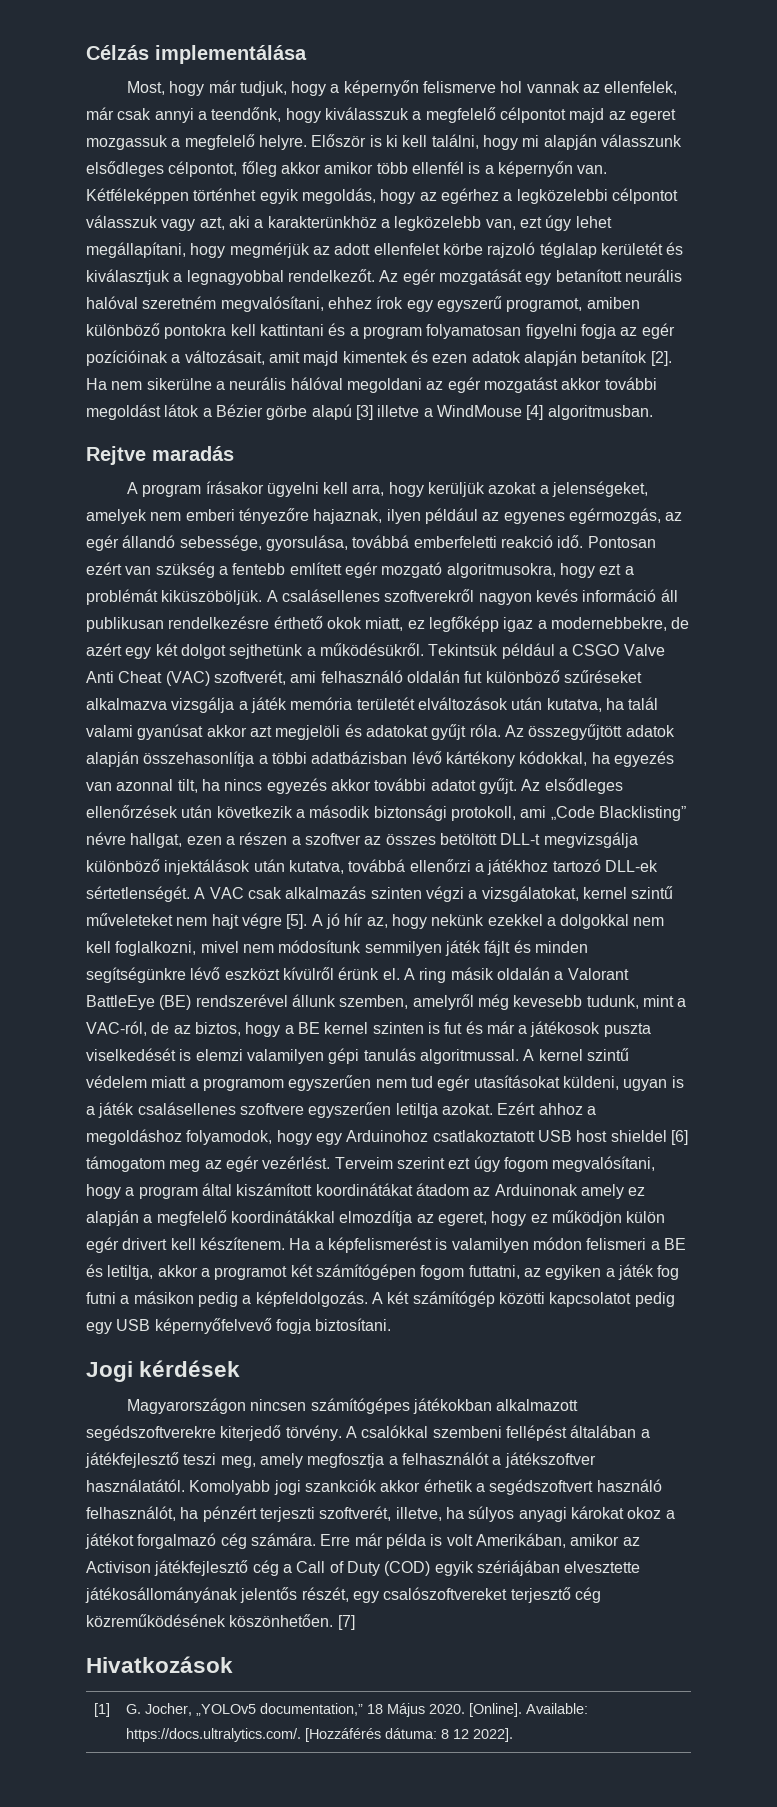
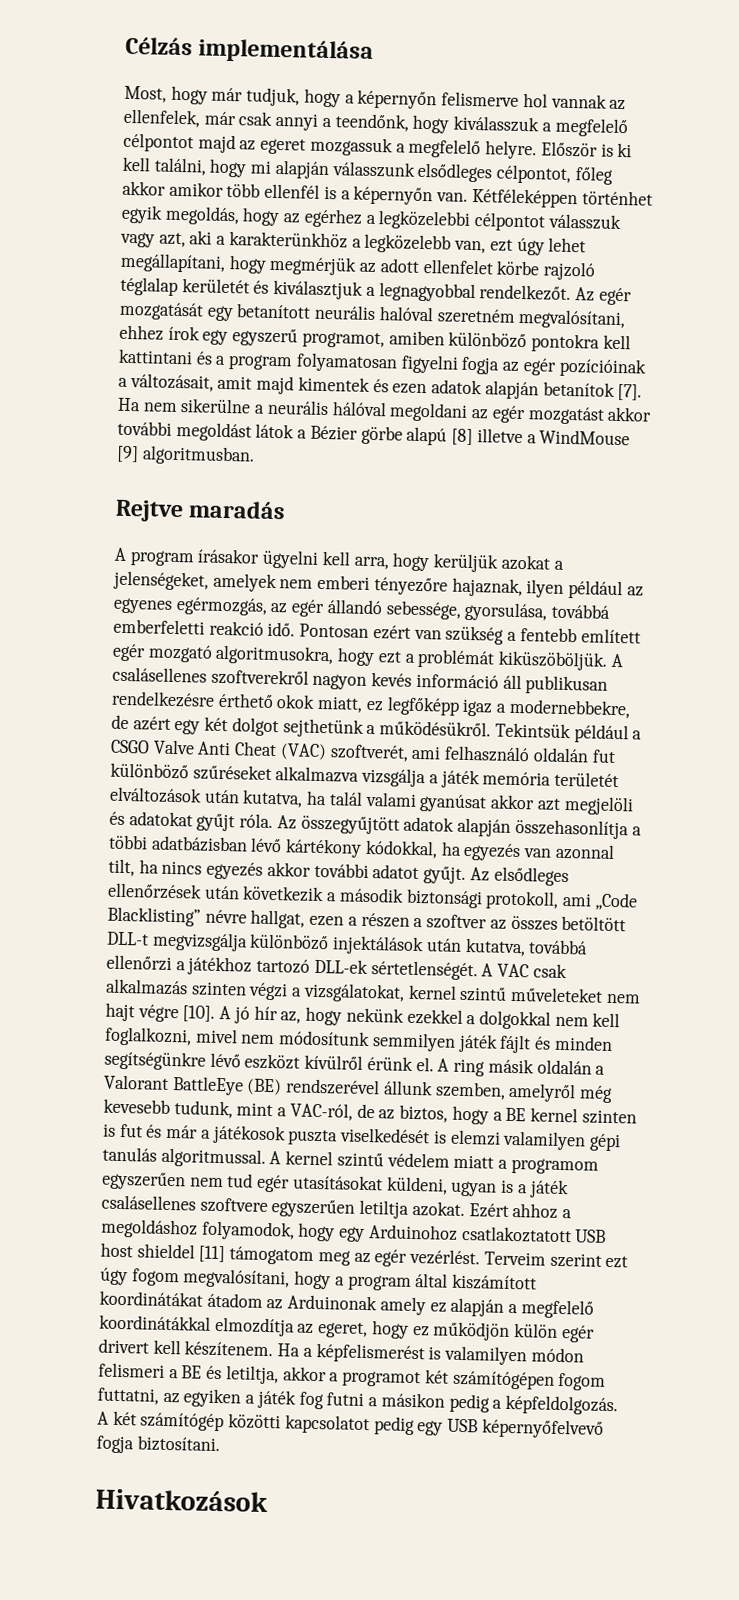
- Az egér mozgatását egy betanított neurális halóval szeretném megvalósítani, ehhez írok egy egyszerű programot, amiben különböző pontokra kell kattintani és a program folyamatosan figyelni fogja az egér pozícióinak a változásait, amit majd kimentek és ezen adatok alapján betanítok [2].
+ Az egér mozgatását egy betanított neurális halóval szeretném megvalósítani, ehhez írok egy egyszerű programot, amiben különböző pontokra kell kattintani és a program folyamatosan figyelni fogja az egér pozícióinak a változásait, amit majd kimentek és ezen adatok alapján betanítok [7].
- Ha nem sikerülne a neurális hálóval megoldani az egér mozgatást akkor további megoldást látok a Bézier görbe alapú [3] illetve a WindMouse [4] algoritmusban.
+ Ha nem sikerülne a neurális hálóval megoldani az egér mozgatást akkor további megoldást látok a Bézier görbe alapú [8] illetve a WindMouse [9] algoritmusban.
- A VAC csak alkalmazás szinten végzi a vizsgálatokat, kernel szintű műveleteket nem hajt végre [5].
+ A VAC csak alkalmazás szinten végzi a vizsgálatokat, kernel szintű műveleteket nem hajt végre [10].
- Ezért ahhoz a megoldáshoz folyamodok, hogy egy Arduinohoz csatlakoztatott USB host shieldel [6] támogatom meg az egér vezérlést.
+ Ezért ahhoz a megoldáshoz folyamodok, hogy egy Arduinohoz csatlakoztatott USB host shieldel [11] támogatom meg az egér vezérlést.
- Jogi kérdések
- Magyarországon nincsen számítógépes játékokban alkalmazott segédszoftverekre kiterjedő törvény. A csalókkal szembeni fellépést általában a játékfejlesztő teszi meg, amely megfosztja a felhasználót a játékszoftver használatától. Komolyabb jogi szankciók akkor érhetik a segédszoftvert használó felhasználót, ha pénzért terjeszti szoftverét, illetve, ha súlyos anyagi károkat okoz a játékot forgalmazó cég számára. Erre már példa is volt Amerikában, amikor az Activison játékfejlesztő cég a Call of Duty (COD) egyik szériájában elvesztette játékosállományának jelentős részét, egy csalószoftvereket terjesztő cég közreműködésének köszönhetően. [7]
  Hivatkozások
- [1] | G. Jocher, „YOLOv5 documentation,” 18 Május 2020. [Online]. Available: https://docs.ultralytics.com/. [Hozzáférés dátuma: 8 12 2022].

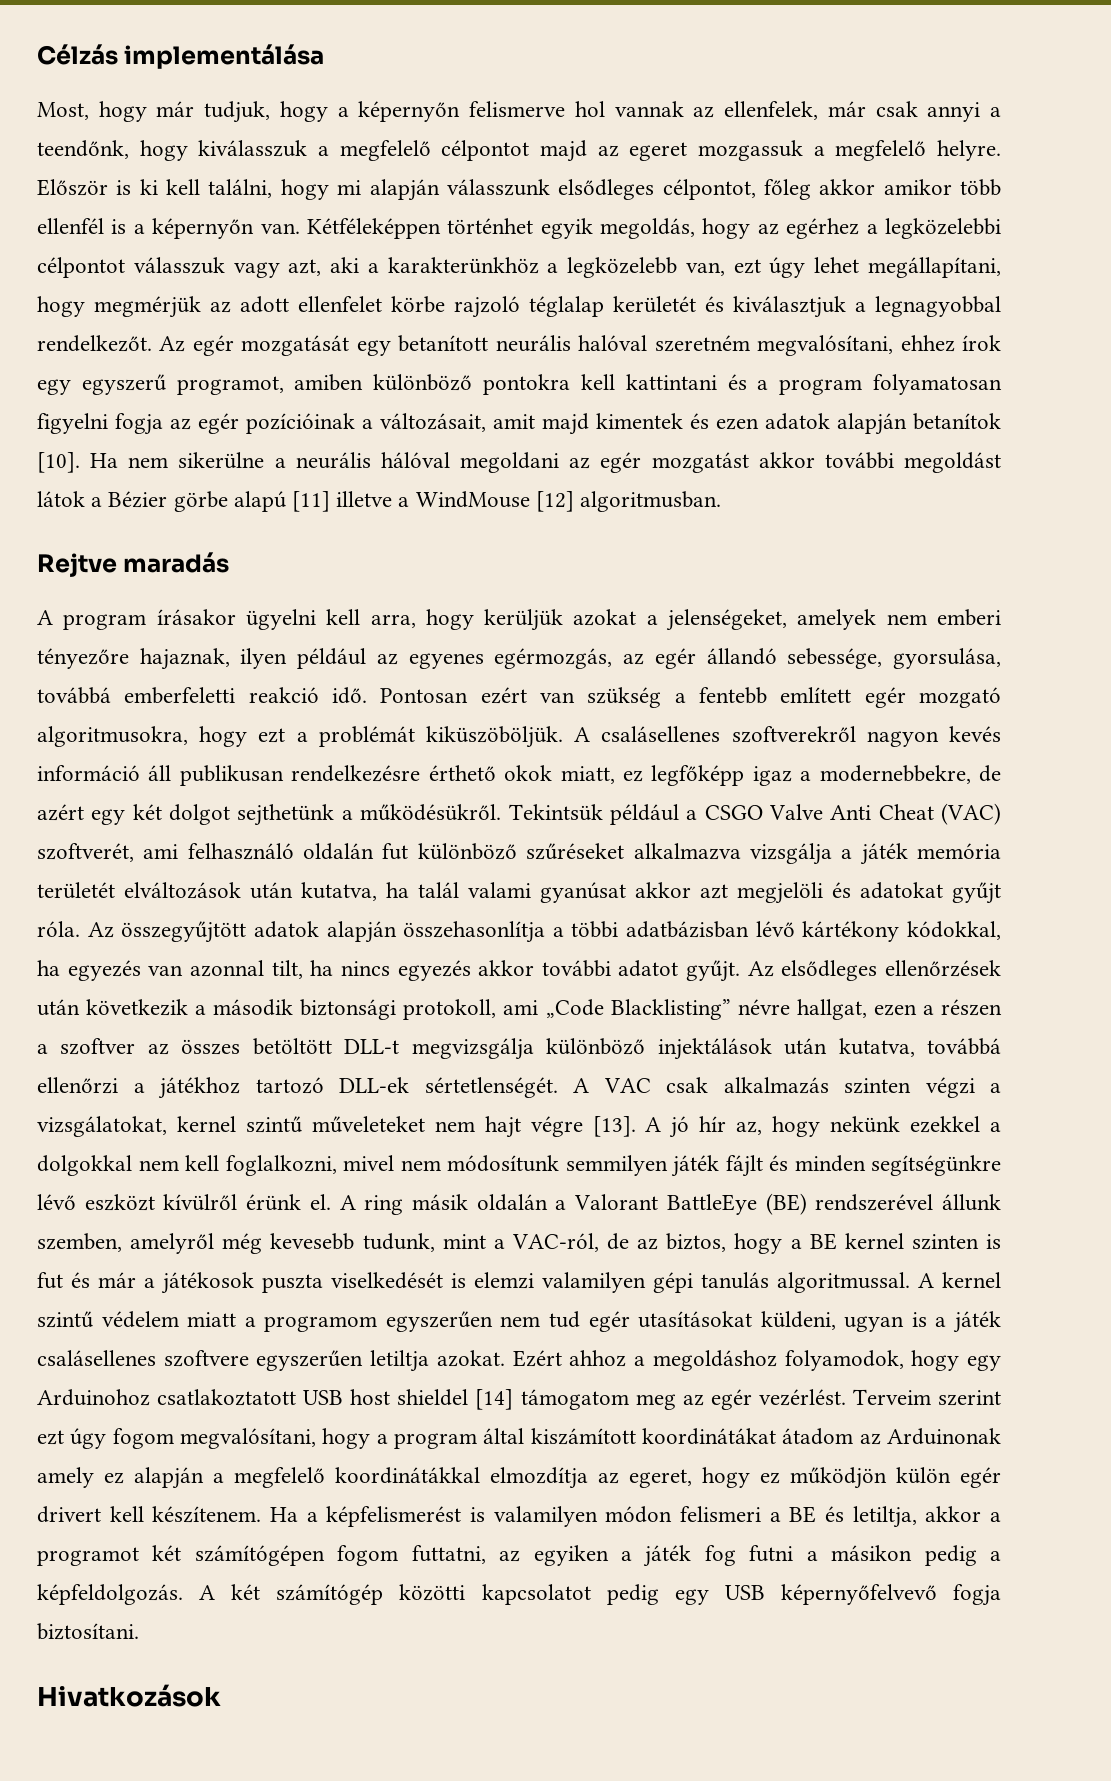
- Az egér mozgatását egy betanított neurális halóval szeretném megvalósítani, ehhez írok egy egyszerű programot, amiben különböző pontokra kell kattintani és a program folyamatosan figyelni fogja az egér pozícióinak a változásait, amit majd kimentek és ezen adatok alapján betanítok [7].
+ Az egér mozgatását egy betanított neurális halóval szeretném megvalósítani, ehhez írok egy egyszerű programot, amiben különböző pontokra kell kattintani és a program folyamatosan figyelni fogja az egér pozícióinak a változásait, amit majd kimentek és ezen adatok alapján betanítok [10].
- Ha nem sikerülne a neurális hálóval megoldani az egér mozgatást akkor további megoldást látok a Bézier görbe alapú [8] illetve a WindMouse [9] algoritmusban.
+ Ha nem sikerülne a neurális hálóval megoldani az egér mozgatást akkor további megoldást látok a Bézier görbe alapú [11] illetve a WindMouse [12] algoritmusban.
- A VAC csak alkalmazás szinten végzi a vizsgálatokat, kernel szintű műveleteket nem hajt végre [10].
+ A VAC csak alkalmazás szinten végzi a vizsgálatokat, kernel szintű műveleteket nem hajt végre [13].
- Ezért ahhoz a megoldáshoz folyamodok, hogy egy Arduinohoz csatlakoztatott USB host shieldel [11] támogatom meg az egér vezérlést.
+ Ezért ahhoz a megoldáshoz folyamodok, hogy egy Arduinohoz csatlakoztatott USB host shieldel [14] támogatom meg az egér vezérlést.

